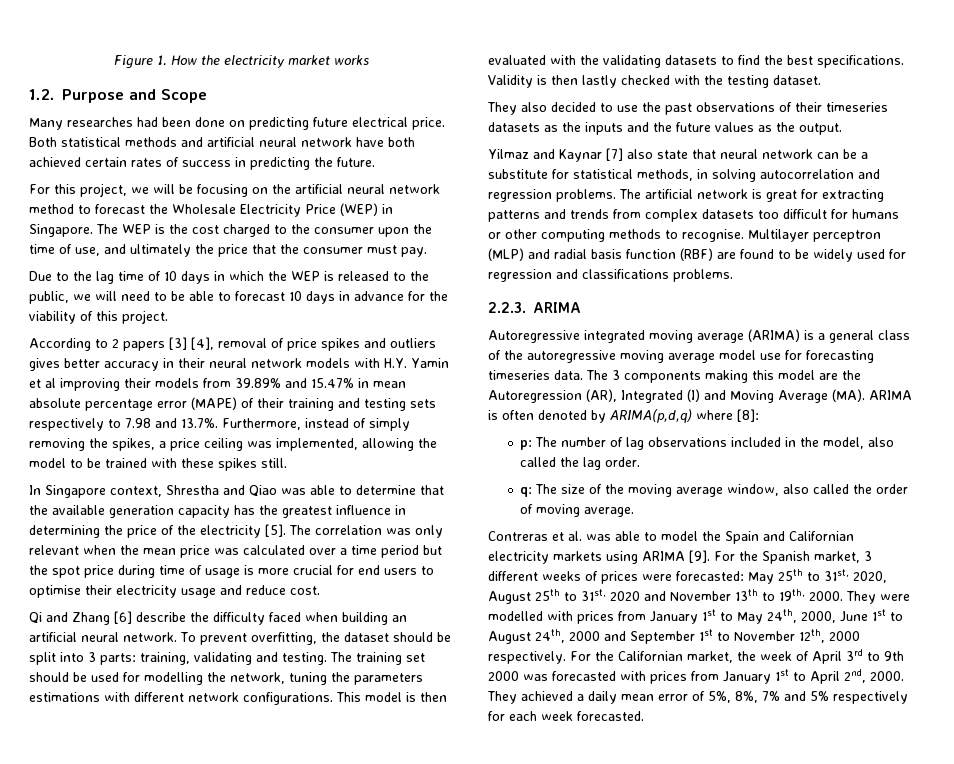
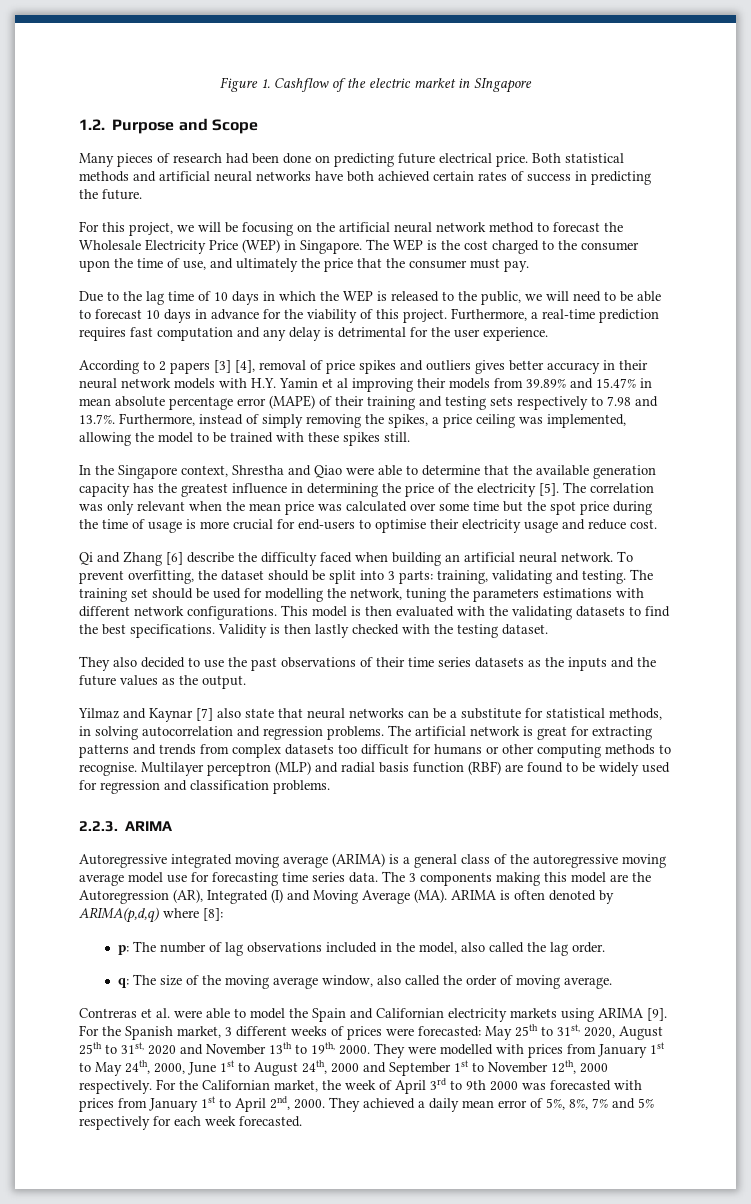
- Figure 1. How the electricity market works
+ Figure 1. Cashflow of the electric market in SIngapore
- Many researches had been done on predicting future electrical price.
+ Many pieces of research had been done on predicting future electrical price.
- Both statistical methods and artificial neural network have both achieved certain rates of success in predicting the future.
+ Both statistical methods and artificial neural networks have both achieved certain rates of success in predicting the future.
+ Furthermore, a real-time prediction requires fast computation and any delay is detrimental for the user experience.
- In Singapore context, Shrestha and Qiao was able to determine that the available generation capacity has the greatest influence in determining the price of the electricity [5].
+ In the Singapore context, Shrestha and Qiao were able to determine that the available generation capacity has the greatest influence in determining the price of the electricity [5].
- The correlation was only relevant when the mean price was calculated over a time period but the spot price during time of usage is more crucial for end users to optimise their electricity usage and reduce cost.
+ The correlation was only relevant when the mean price was calculated over some time but the spot price during the time of usage is more crucial for end-users to optimise their electricity usage and reduce cost.
- They also decided to use the past observations of their timeseries datasets as the inputs and the future values as the output.
+ They also decided to use the past observations of their time series datasets as the inputs and the future values as the output.
- Yilmaz and Kaynar [7] also state that neural network can be a substitute for statistical methods, in solving autocorrelation and regression problems.
+ Yilmaz and Kaynar [7] also state that neural networks can be a substitute for statistical methods, in solving autocorrelation and regression problems.
- Multilayer perceptron (MLP) and radial basis function (RBF) are found to be widely used for regression and classifications problems.
+ Multilayer perceptron (MLP) and radial basis function (RBF) are found to be widely used for regression and classification problems.
- Autoregressive integrated moving average (ARIMA) is a general class of the autoregressive moving average model use for forecasting timeseries data.
+ Autoregressive integrated moving average (ARIMA) is a general class of the autoregressive moving average model use for forecasting time series data.
- Contreras et al. was able to model the Spain and Californian electricity markets using ARIMA [9].
+ Contreras et al. were able to model the Spain and Californian electricity markets using ARIMA [9].

